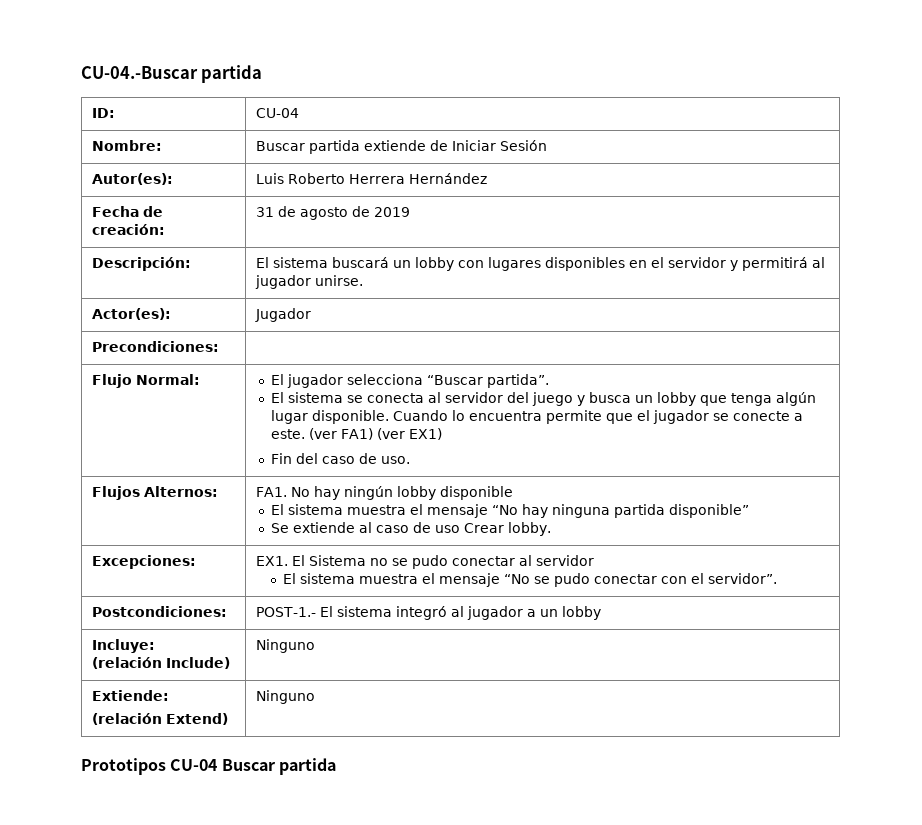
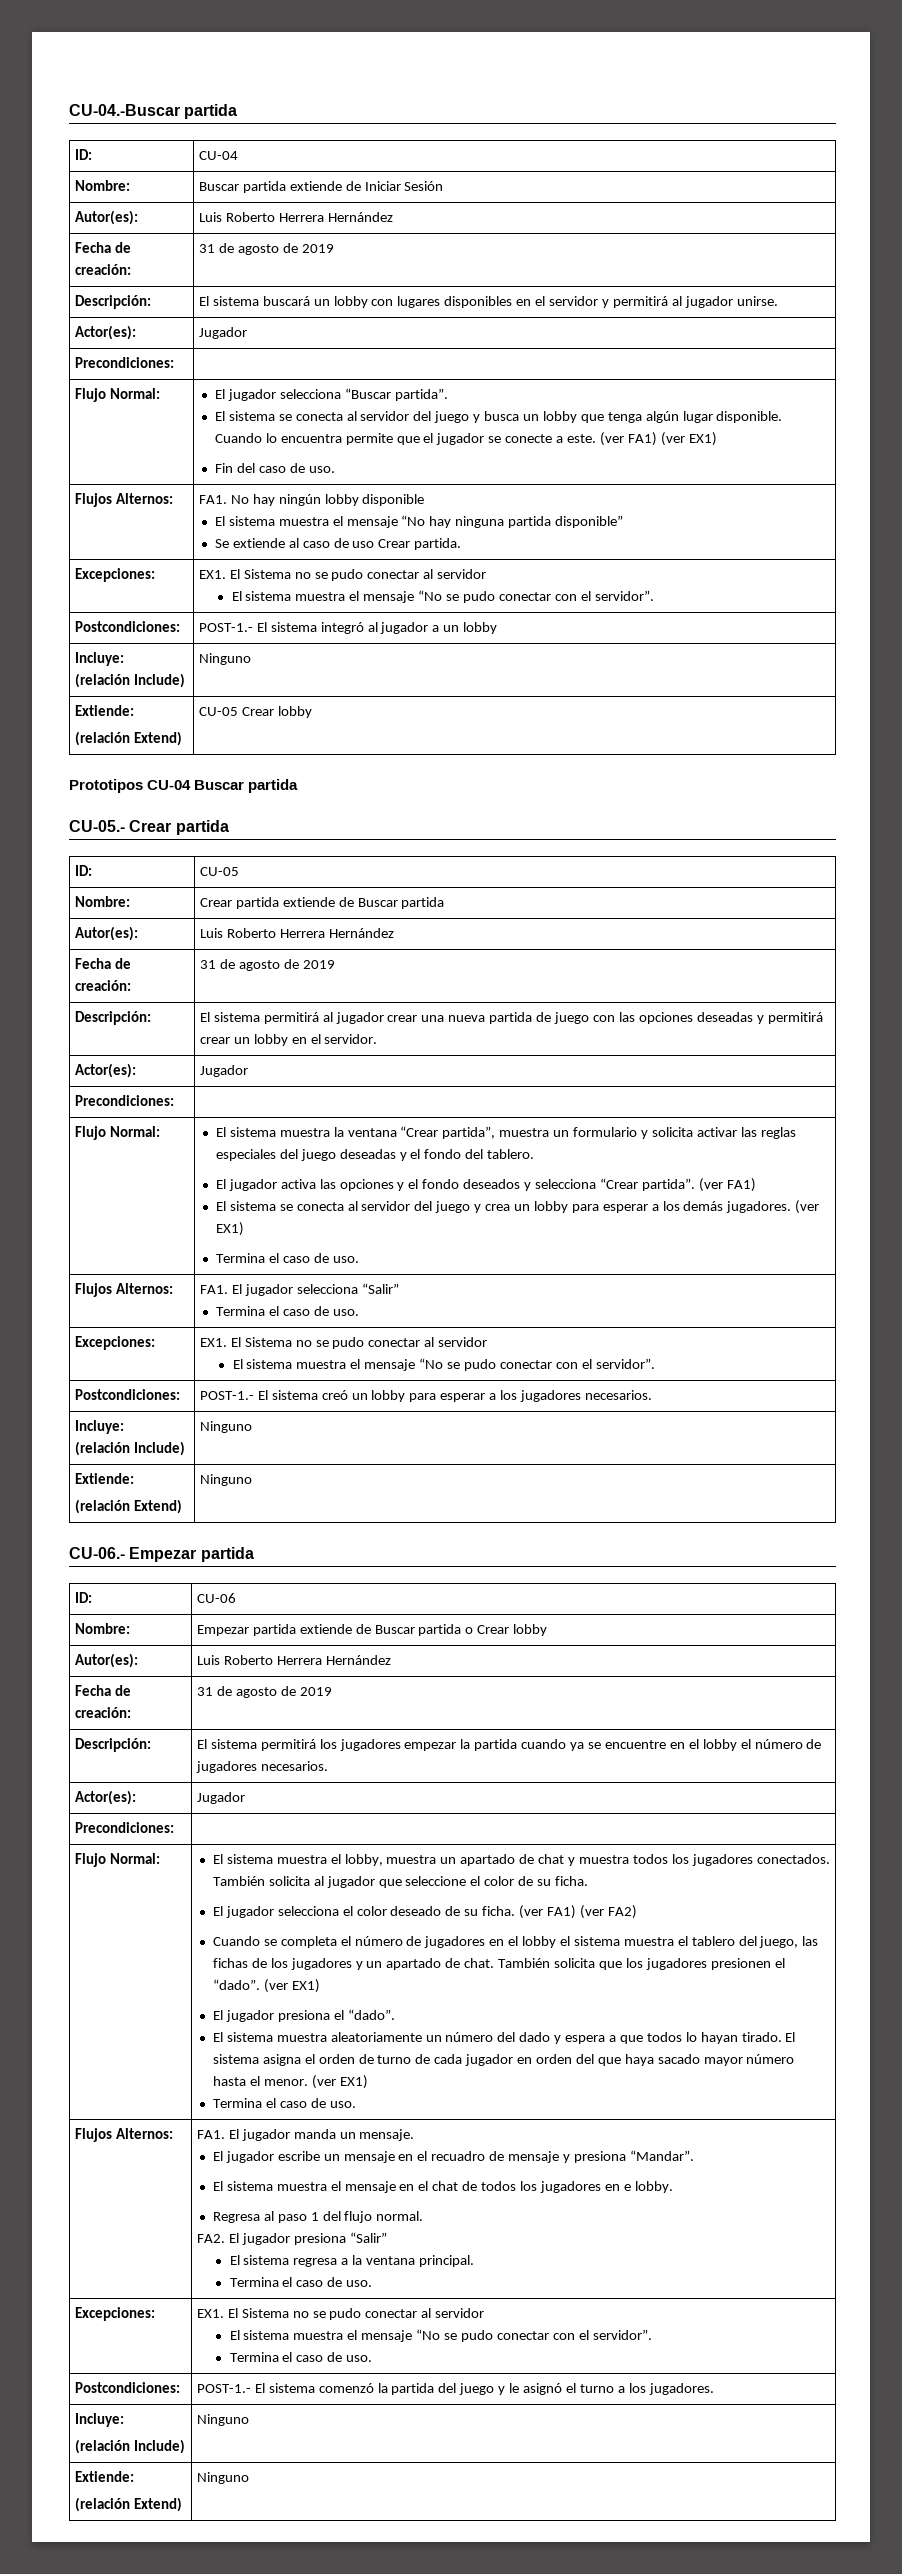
  Flujos Alternos: | FA1. No hay ningún lobby disponible
  El sistema muestra el mensaje “No hay ninguna partida disponible”
- Se extiende al caso de uso Crear lobby.
+ Se extiende al caso de uso Crear partida.
  Postcondiciones: | POST-1.- El sistema integró al jugador a un lobby
  Incluye:
  (relación Include) | Ninguno
  Extiende:
- (relación Extend) | Ninguno
+ (relación Extend) | CU-05 Crear lobby
+ CU-05.- Crear partida
+ ID: | CU-05
+ Nombre: | Crear partida extiende de Buscar partida
+ Autor(es): | Luis Roberto Herrera Hernández
+ Fecha de creación: | 31 de agosto de 2019
+ Descripción: | El sistema permitirá al jugador crear una nueva partida de juego con las opciones deseadas y permitirá crear un lobby en el servidor.
+ Actor(es): | Jugador
+ Precondiciones: |
+ Flujo Normal: | El sistema muestra la ventana “Crear partida”, muestra un formulario y solicita activar las reglas especiales del juego deseadas y el fondo del tablero.
+ El jugador activa las opciones y el fondo deseados y selecciona “Crear partida”. (ver FA1)
+ El sistema se conecta al servidor del juego y crea un lobby para esperar a los demás jugadores. (ver EX1)
+ Termina el caso de uso.
+ Flujos Alternos: | FA1. El jugador selecciona “Salir”
+ Termina el caso de uso.
+ Excepciones: | EX1. El Sistema no se pudo conectar al servidor
+ El sistema muestra el mensaje “No se pudo conectar con el servidor”.
+ Postcondiciones: | POST-1.- El sistema creó un lobby para esperar a los jugadores necesarios.
+ Incluye:
+ (relación Include) | Ninguno
+ Extiende:
+ (relación Extend) | Ninguno
+ CU-06.- Empezar partida
+ ID: | CU-06
+ Nombre: | Empezar partida extiende de Buscar partida o Crear lobby
+ Autor(es): | Luis Roberto Herrera Hernández
+ Fecha de creación: | 31 de agosto de 2019
+ Descripción: | El sistema permitirá los jugadores empezar la partida cuando ya se encuentre en el lobby el número de jugadores necesarios.
+ Actor(es): | Jugador
+ Precondiciones: |
+ Flujo Normal: | El sistema muestra el lobby, muestra un apartado de chat y muestra todos los jugadores conectados. También solicita al jugador que seleccione el color de su ficha.
+ El jugador selecciona el color deseado de su ficha. (ver FA1) (ver FA2)
+ Cuando se completa el número de jugadores en el lobby el sistema muestra el tablero del juego, las fichas de los jugadores y un apartado de chat. También solicita que los jugadores presionen el “dado”. (ver EX1)
+ El jugador presiona el “dado”.
+ El sistema muestra aleatoriamente un número del dado y espera a que todos lo hayan tirado. El sistema asigna el orden de turno de cada jugador en orden del que haya sacado mayor número hasta el menor. (ver EX1)
+ Termina el caso de uso.
+ Flujos Alternos: | FA1. El jugador manda un mensaje.
+ El jugador escribe un mensaje en el recuadro de mensaje y presiona “Mandar”.
+ El sistema muestra el mensaje en el chat de todos los jugadores en e lobby.
+ Regresa al paso 1 del flujo normal.
+ FA2. El jugador presiona “Salir”
+ El sistema regresa a la ventana principal.
+ Termina el caso de uso.
+ Excepciones: | EX1. El Sistema no se pudo conectar al servidor
+ El sistema muestra el mensaje “No se pudo conectar con el servidor”.
+ Termina el caso de uso.
+ Postcondiciones: | POST-1.- El sistema comenzó la partida del juego y le asignó el turno a los jugadores.
+ Incluye:
+ (relación Include) | Ninguno
+ Extiende:
+ (relación Extend) | Ninguno

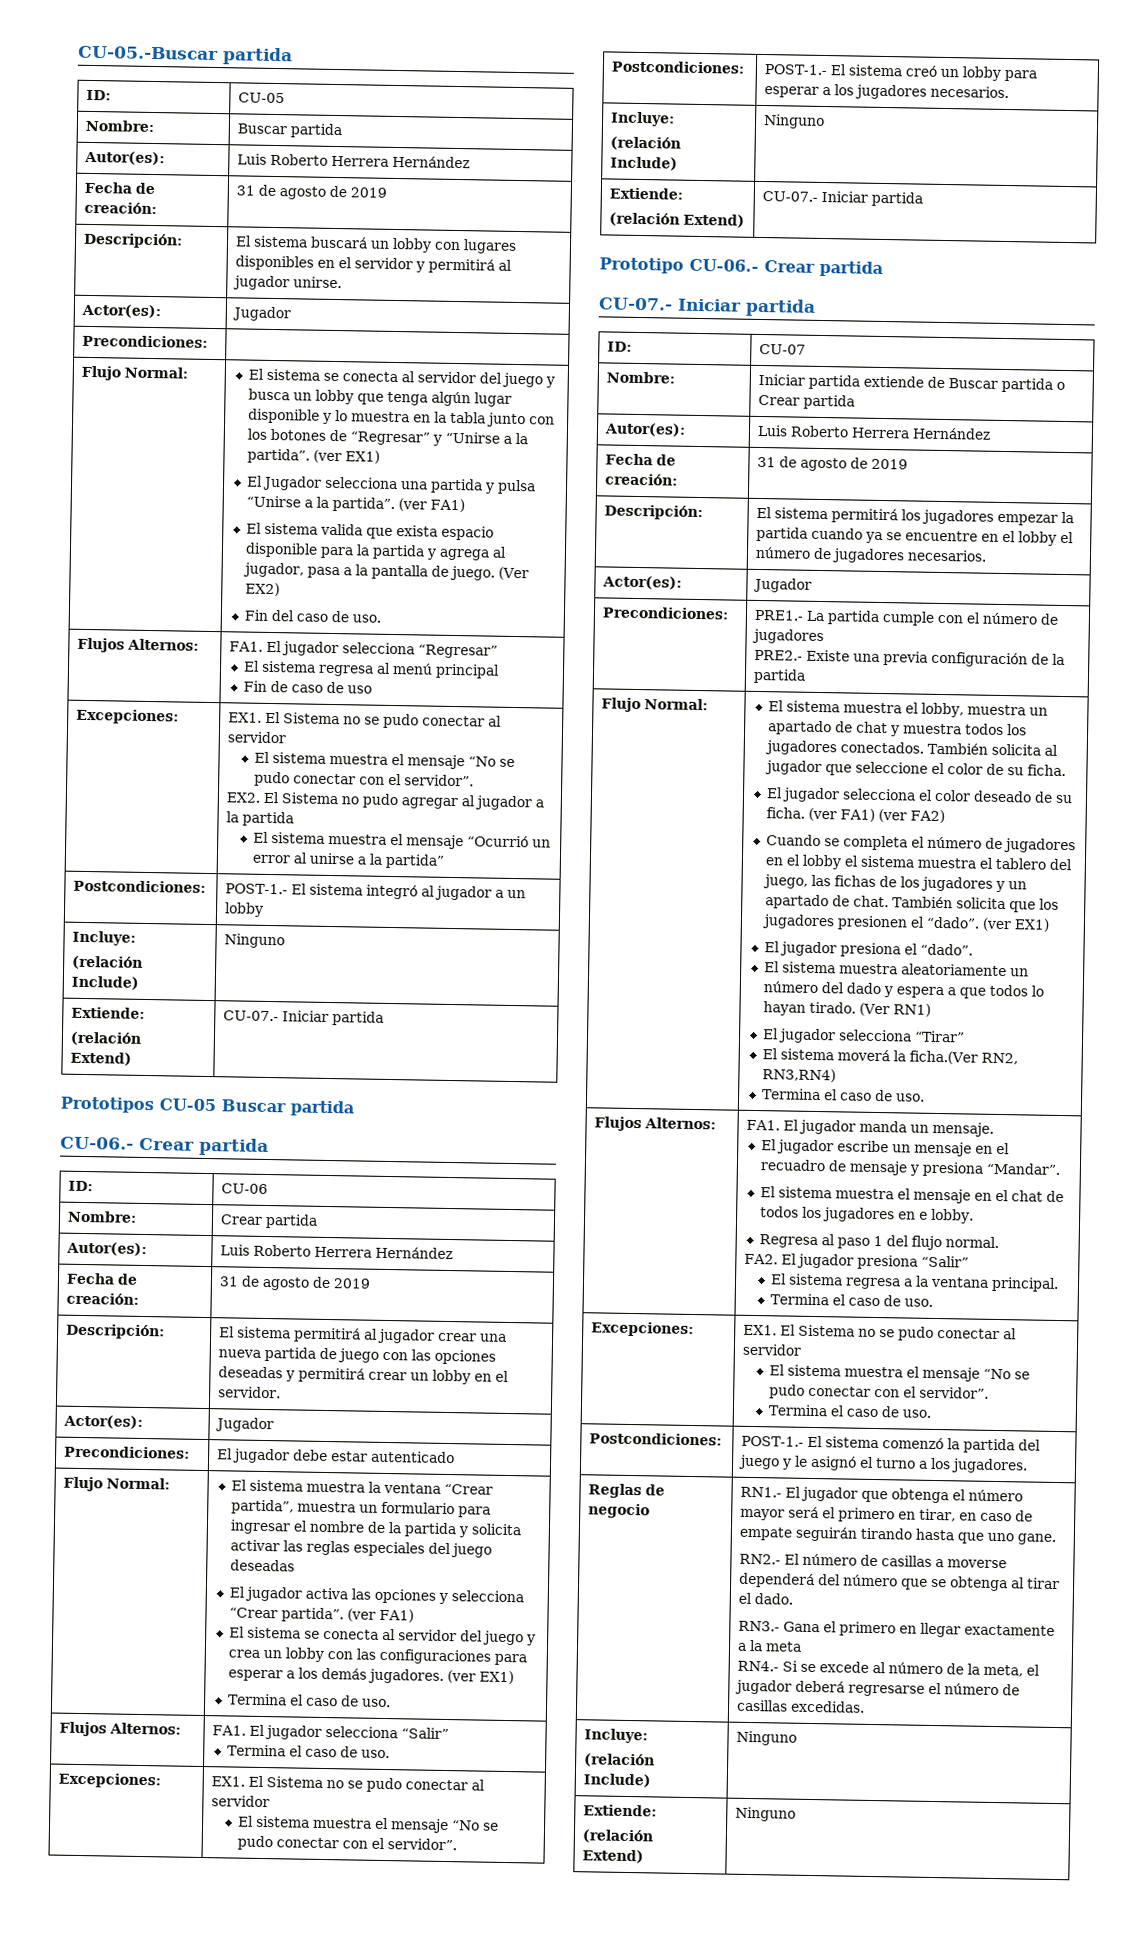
- CU-04.-Buscar partida
- ID: | CU-04
+ CU-05.-Buscar partida
+ ID: | CU-05
- Nombre: | Buscar partida extiende de Iniciar Sesión
+ Nombre: | Buscar partida
- El jugador selecciona “Buscar partida”.
- El sistema se conecta al servidor del juego y busca un lobby que tenga algún lugar disponible. Cuando lo encuentra permite que el jugador se conecte a este. (ver FA1) (ver EX1)
+ El sistema se conecta al servidor del juego y busca un lobby que tenga algún lugar disponible y lo muestra en la tabla junto con los botones de “Regresar” y “Unirse a la partida”. (ver EX1)
+ El Jugador selecciona una partida y pulsa “Unirse a la partida”. (ver FA1)
+ El sistema valida que exista espacio disponible para la partida y agrega al jugador, pasa a la pantalla de juego. (Ver EX2)
- Flujos Alternos: | FA1. No hay ningún lobby disponible
- El sistema muestra el mensaje “No hay ninguna partida disponible”
- Se extiende al caso de uso Crear partida.
+ Flujos Alternos: | FA1. El jugador selecciona “Regresar”
+ El sistema regresa al menú principal
+ Fin de caso de uso
+ EX2. El Sistema no pudo agregar al jugador a la partida
+ El sistema muestra el mensaje “Ocurrió un error al unirse a la partida”
  Postcondiciones: | POST-1.- El sistema integró al jugador a un lobby
  Incluye:
  (relación Include) | Ninguno
  Extiende:
- (relación Extend) | CU-05 Crear lobby
+ (relación Extend) | CU-07.- Iniciar partida
- Prototipos CU-04 Buscar partida
- CU-05.- Crear partida
+ Prototipos CU-05 Buscar partida
+ CU-06.- Crear partida
- ID: | CU-05
+ ID: | CU-06
- Nombre: | Crear partida extiende de Buscar partida
+ Nombre: | Crear partida
  Descripción: | El sistema permitirá al jugador crear una nueva partida de juego con las opciones deseadas y permitirá crear un lobby en el servidor.
  Actor(es): | Jugador
- Precondiciones: |
+ Precondiciones: | El jugador debe estar autenticado
- El sistema muestra la ventana “Crear partida”, muestra un formulario y solicita activar las reglas especiales del juego deseadas y el fondo del tablero.
+ El sistema muestra la ventana “Crear partida”, muestra un formulario para ingresar el nombre de la partida y solicita activar las reglas especiales del juego deseadas
- El jugador activa las opciones y el fondo deseados y selecciona “Crear partida”.
+ El jugador activa las opciones y selecciona “Crear partida”.
- El sistema se conecta al servidor del juego y crea un lobby para esperar a los demás jugadores.
+ El sistema se conecta al servidor del juego y crea un lobby con las configuraciones para esperar a los demás jugadores.
  Postcondiciones: | POST-1.- El sistema creó un lobby para esperar a los jugadores necesarios.
  Incluye:
  (relación Include) | Ninguno
  Extiende:
- (relación Extend) | Ninguno
- CU-06.- Empezar partida
- ID: | CU-06
- Nombre: | Empezar partida extiende de Buscar partida o Crear lobby
+ (relación Extend) | CU-07.- Iniciar partida
+ Prototipo CU-06.- Crear partida
+ CU-07.- Iniciar partida
+ ID: | CU-07
+ Nombre: | Iniciar partida extiende de Buscar partida o Crear partida
  Descripción: | El sistema permitirá los jugadores empezar la partida cuando ya se encuentre en el lobby el número de jugadores necesarios.
  Actor(es): | Jugador
- Precondiciones: |
+ Precondiciones: | PRE1.- La partida cumple con el número de jugadores
+ PRE2.- Existe una previa configuración de la partida
- El sistema asigna el orden de turno de cada jugador en orden del que haya sacado mayor número hasta el menor. (ver EX1)
+ (Ver RN1)
+ El jugador selecciona “Tirar”
+ El sistema moverá la ficha.(Ver RN2, RN3,RN4)
+ Reglas de negocio | RN1.- El jugador que obtenga el número mayor será el primero en tirar, en caso de empate seguirán tirando hasta que uno gane.
+ RN2.- El número de casillas a moverse dependerá del número que se obtenga al tirar el dado.
+ RN3.- Gana el primero en llegar exactamente a la meta
+ RN4.- Si se excede al número de la meta, el jugador deberá regresarse el número de casillas excedidas.

